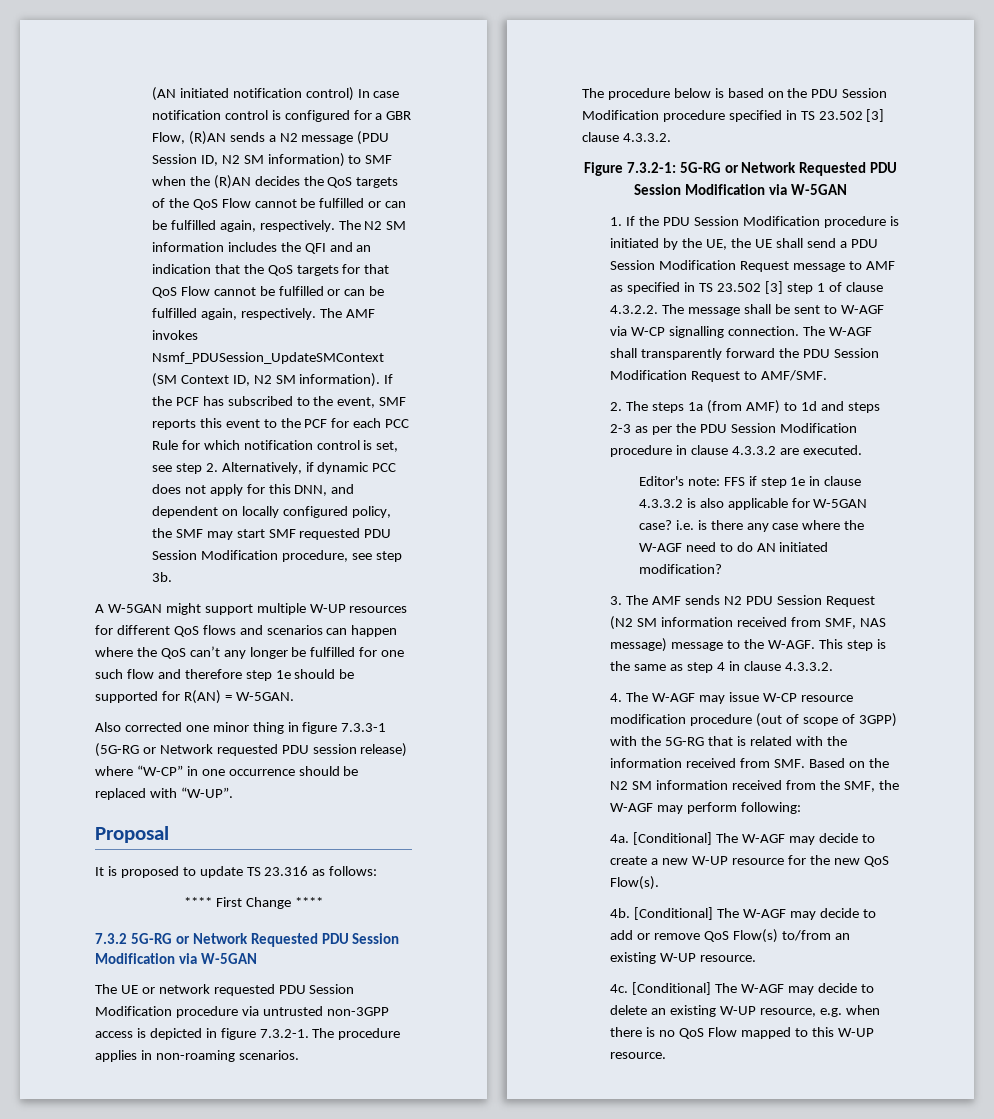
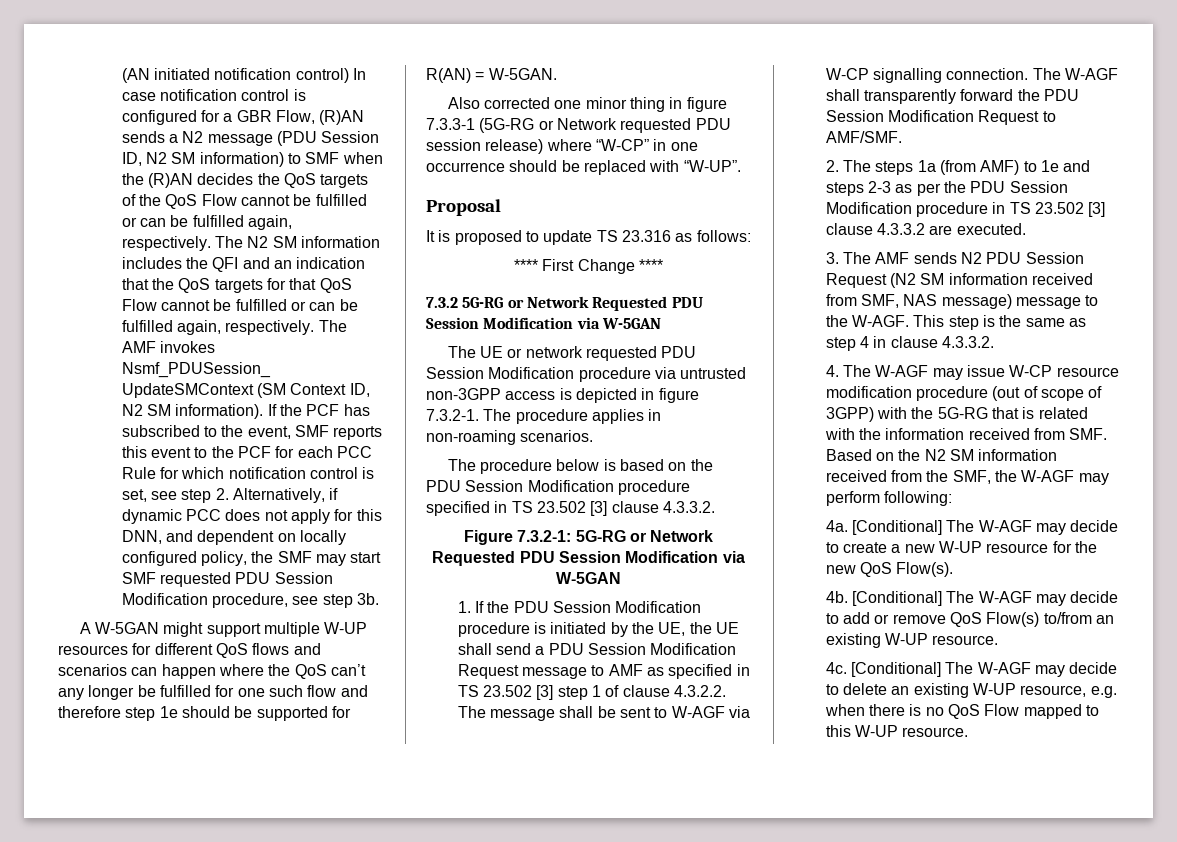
- 2. The steps 1a (from AMF) to 1d and steps 2-3 as per the PDU Session Modification procedure in clause 4.3.3.2 are executed.
+ 2. The steps 1a (from AMF) to 1e and steps 2-3 as per the PDU Session Modification procedure in TS 23.502 [3] clause 4.3.3.2 are executed.
- Editor's note: FFS if step 1e in clause 4.3.3.2 is also applicable for W-5GAN case? i.e. is there any case where the W-AGF need to do AN initiated modification?

